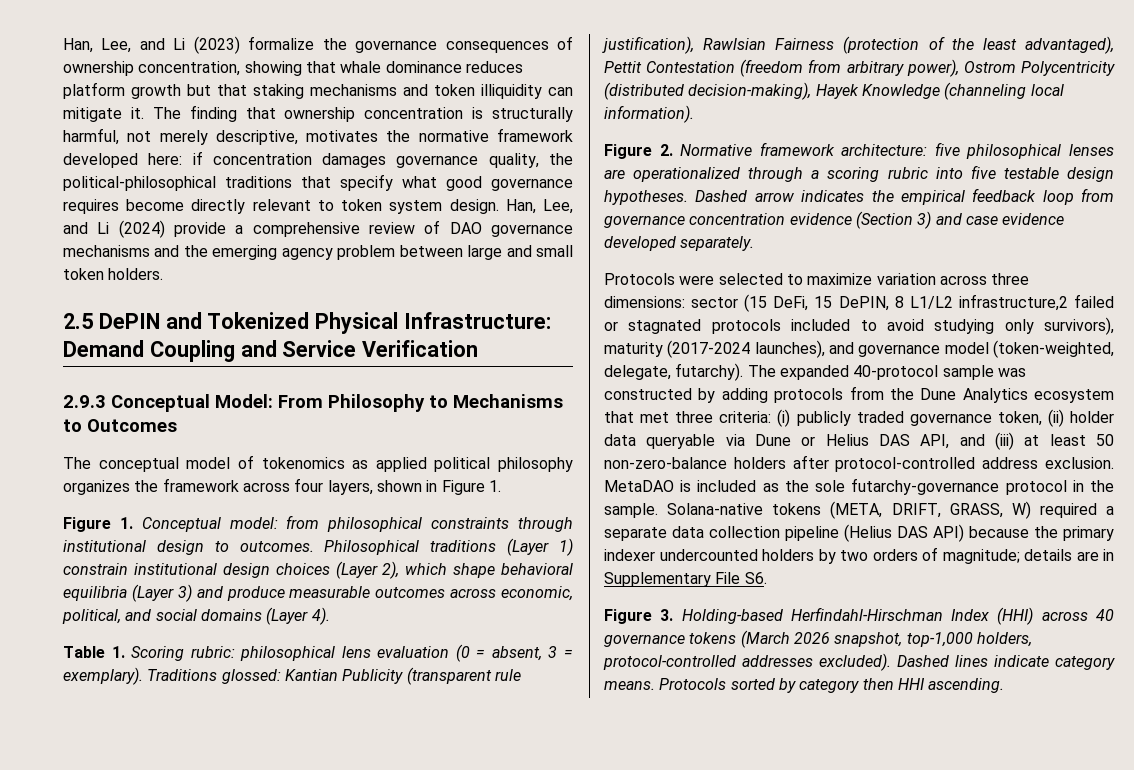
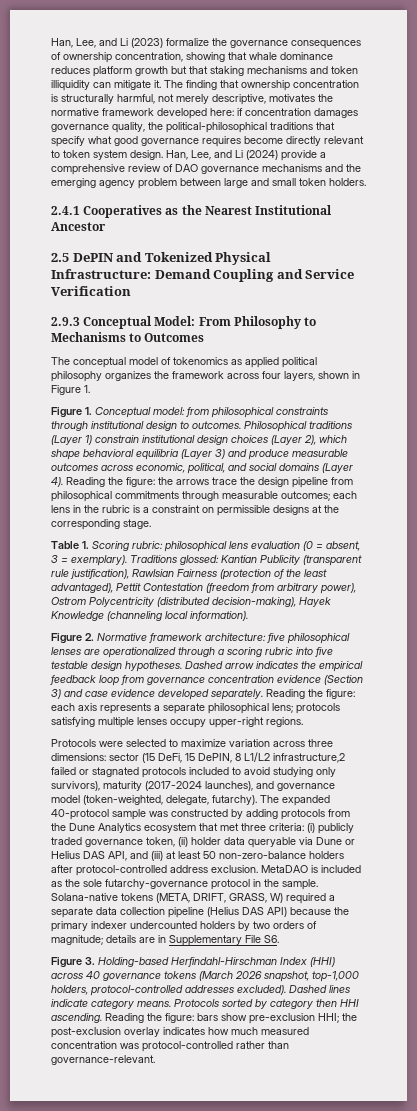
+ 2.4.1 Cooperatives as the Nearest Institutional Ancestor
+ Reading the figure: the arrows trace the design pipeline from philosophical commitments through measurable outcomes; each lens in the rubric is a constraint on permissible designs at the corresponding stage.
+ Reading the figure: each axis represents a separate philosophical lens; protocols satisfying multiple lenses occupy upper-right regions.
+ Reading the figure: bars show pre-exclusion HHI; the post-exclusion overlay indicates how much measured concentration was protocol-controlled rather than governance-relevant.

